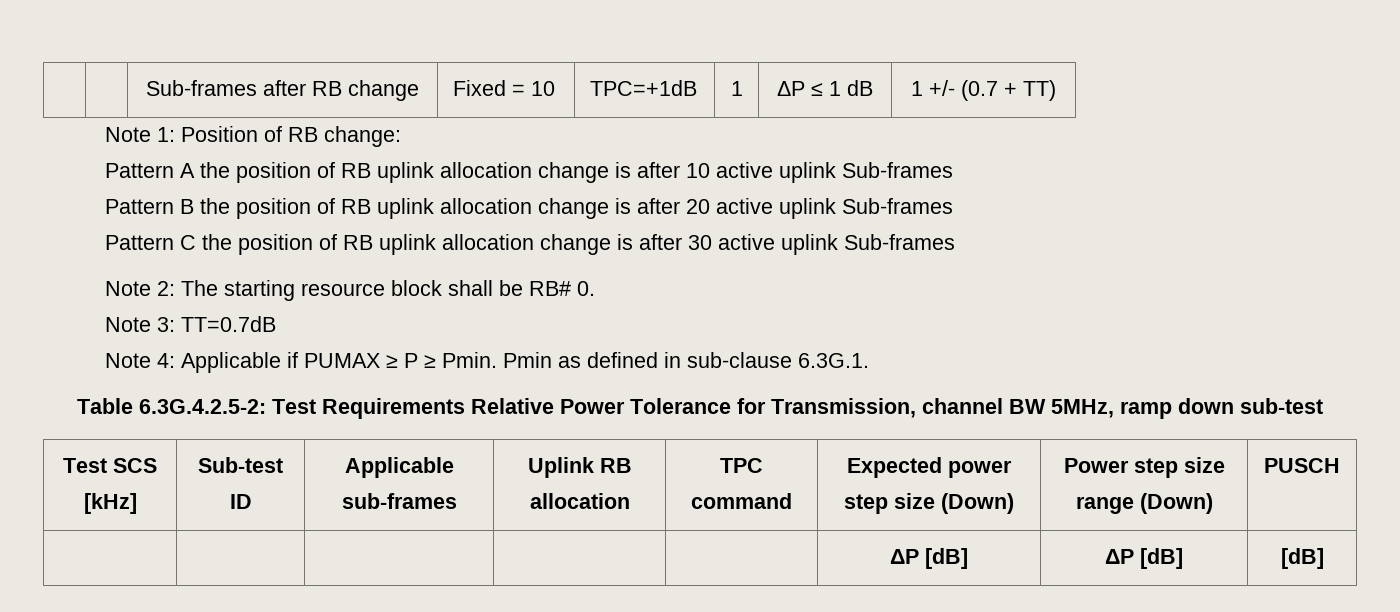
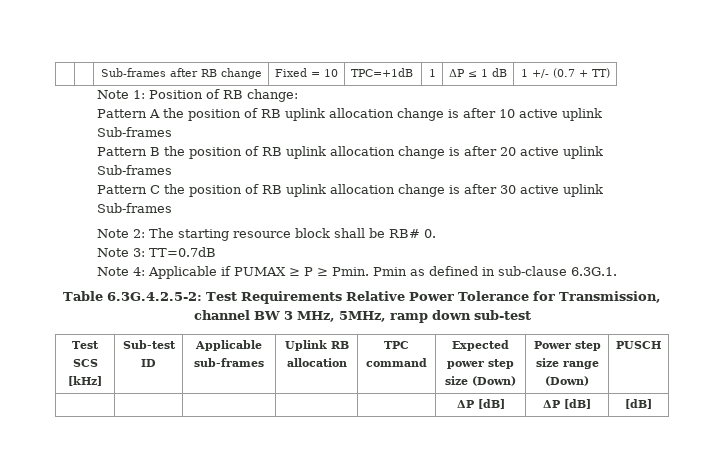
- Table 6.3G.4.2.5-2: Test Requirements Relative Power Tolerance for Transmission, channel BW 5MHz, ramp down sub-test
+ Table 6.3G.4.2.5-2: Test Requirements Relative Power Tolerance for Transmission, channel BW 3 MHz, 5MHz, ramp down sub-test

